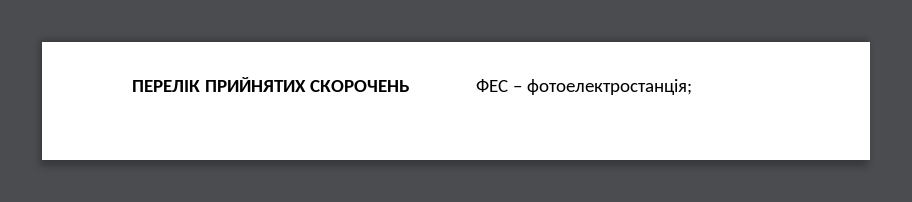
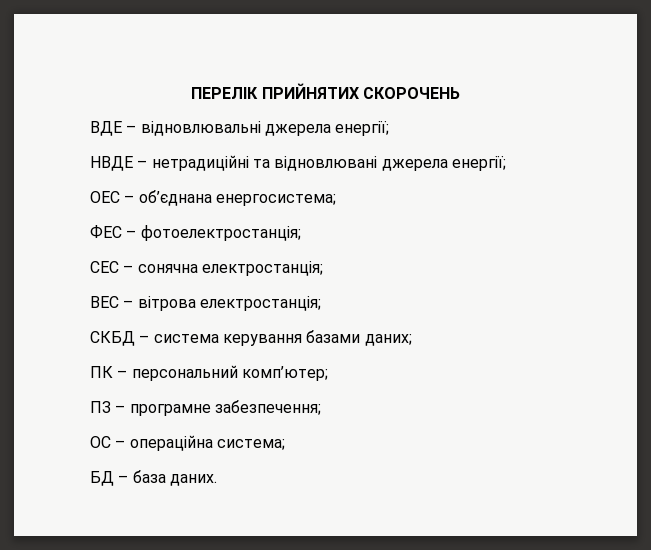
+ ВДЕ – відновлювальні джерела енергії;
+ НВДЕ – нетрадиційні та відновлювані джерела енергії;
+ ОЕС – об’єднана енергосистема;
  ФЕС – фотоелектростанція;
+ СЕС – сонячна електростанція;
+ ВЕС – вітрова електростанція;
+ СКБД – система керування базами даних;
+ ПК – персональний комп’ютер;
+ ПЗ – програмне забезпечення;
+ ОС – операційна система;
+ БД – база даних.

